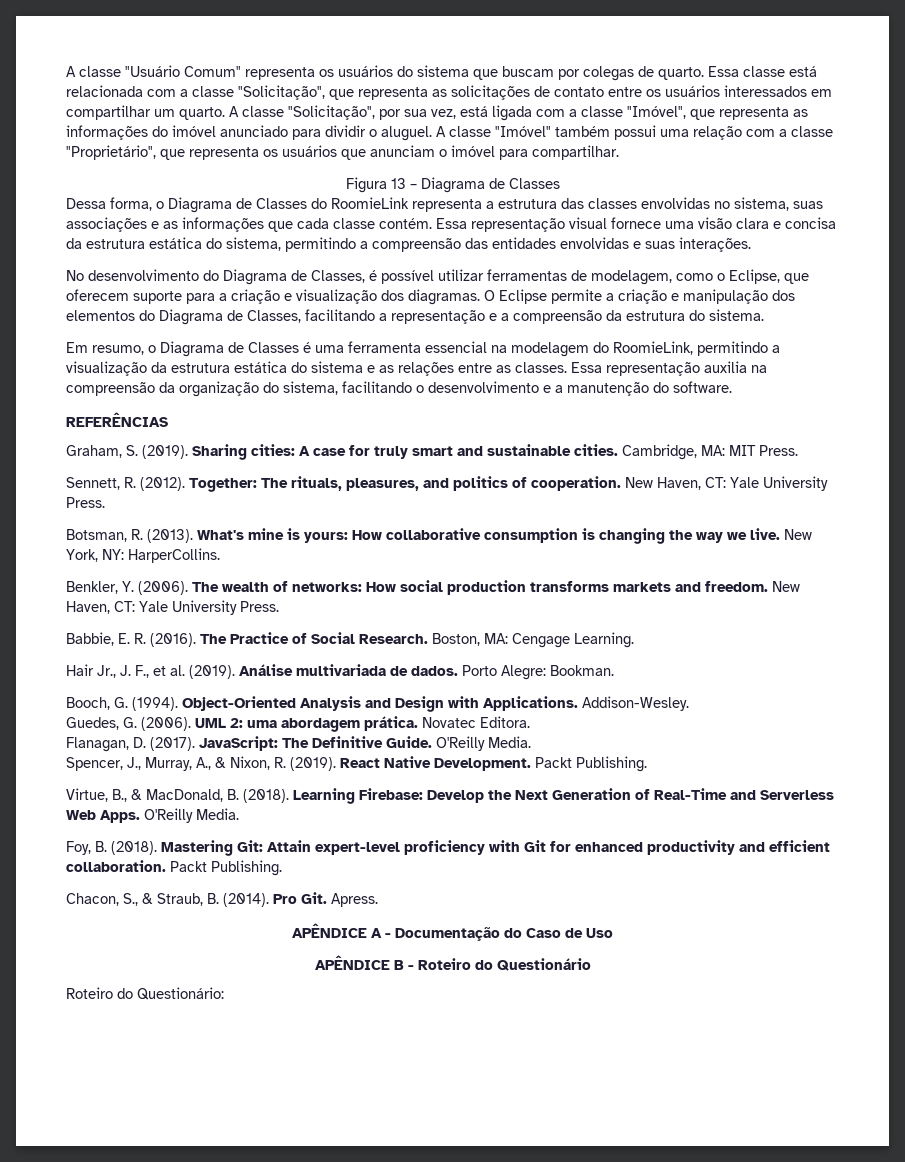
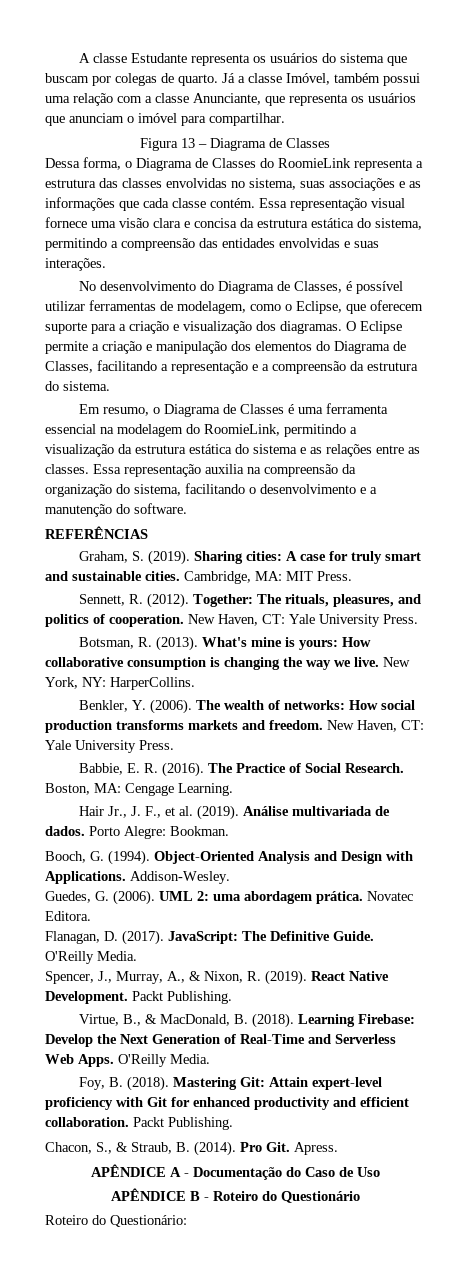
- A classe "Usuário Comum" representa os usuários do sistema que buscam por colegas de quarto.
+ A classe Estudante representa os usuários do sistema que buscam por colegas de quarto.
- Essa classe está relacionada com a classe "Solicitação", que representa as solicitações de contato entre os usuários interessados em compartilhar um quarto. A classe "Solicitação", por sua vez, está ligada com a classe "Imóvel", que representa as informações do imóvel anunciado para dividir o aluguel. A classe "Imóvel" também possui uma relação com a classe "Proprietário", que representa os usuários que anunciam o imóvel para compartilhar.
+ Já a classe Imóvel, também possui uma relação com a classe Anunciante, que representa os usuários que anunciam o imóvel para compartilhar.

